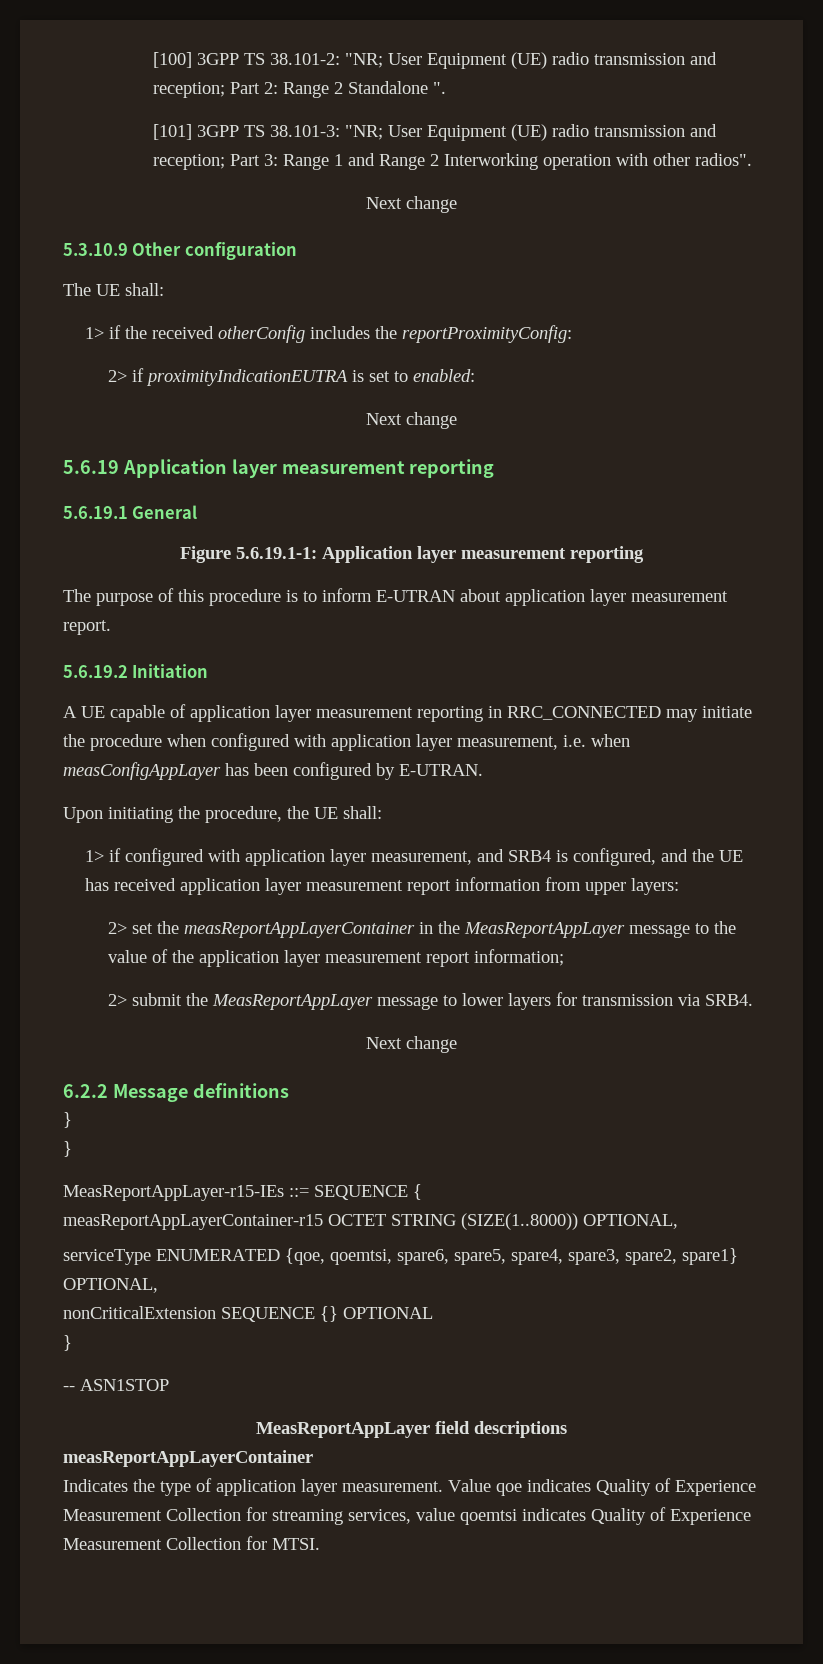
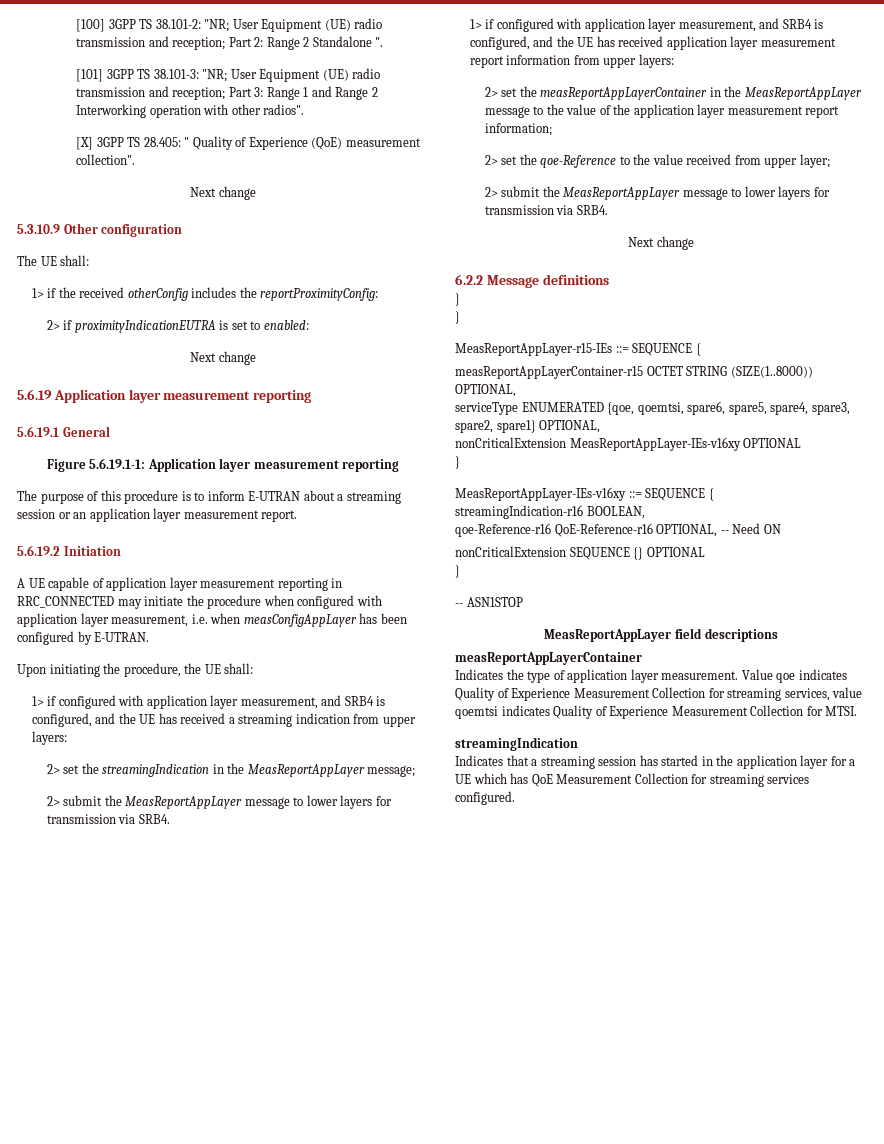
+ [X] 3GPP TS 28.405: " Quality of Experience (QoE) measurement collection".
- The purpose of this procedure is to inform E-UTRAN about application layer measurement report.
+ The purpose of this procedure is to inform E-UTRAN about a streaming session or an application layer measurement report.
+ 1> if configured with application layer measurement, and SRB4 is configured, and the UE has received a streaming indication from upper layers:
+ 2> set the streamingIndication in the MeasReportAppLayer message;
+ 2> submit the MeasReportAppLayer message to lower layers for transmission via SRB4.
+ 2> set the qoe-Reference to the value received from upper layer;
+ nonCriticalExtension MeasReportAppLayer-IEs-v16xy OPTIONAL
+ }
+ MeasReportAppLayer-IEs-v16xy ::= SEQUENCE {
+ streamingIndication-r16 BOOLEAN,
+ qoe-Reference-r16 QoE-Reference-r16 OPTIONAL, -- Need ON
  Value qoe indicates Quality of Experience Measurement Collection for streaming services, value qoemtsi indicates Quality of Experience Measurement Collection for MTSI.
+ streamingIndication
+ Indicates that a streaming session has started in the application layer for a UE which has QoE Measurement Collection for streaming services configured.

